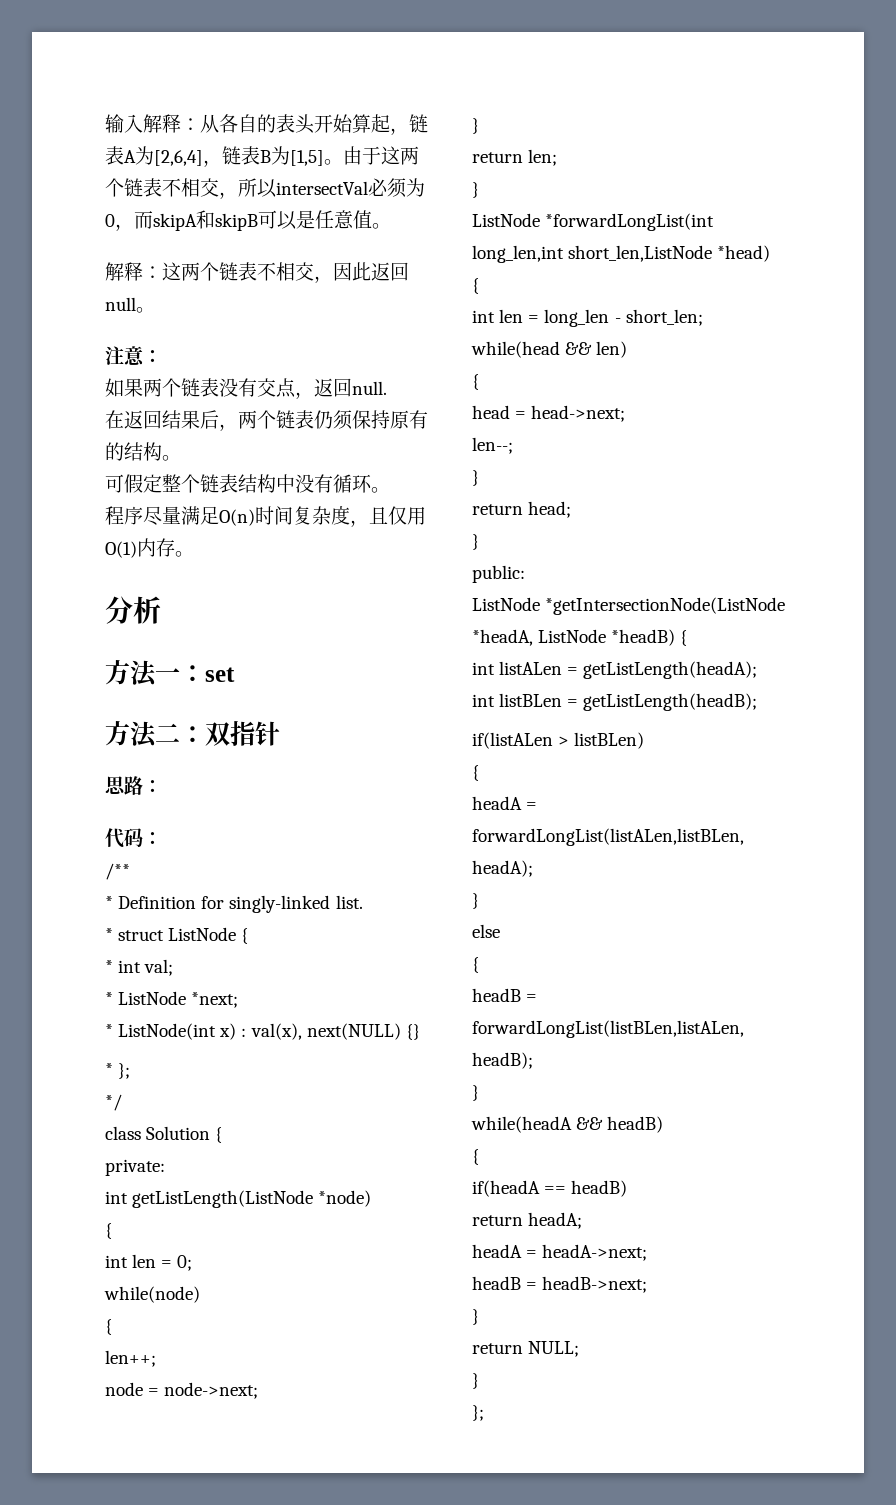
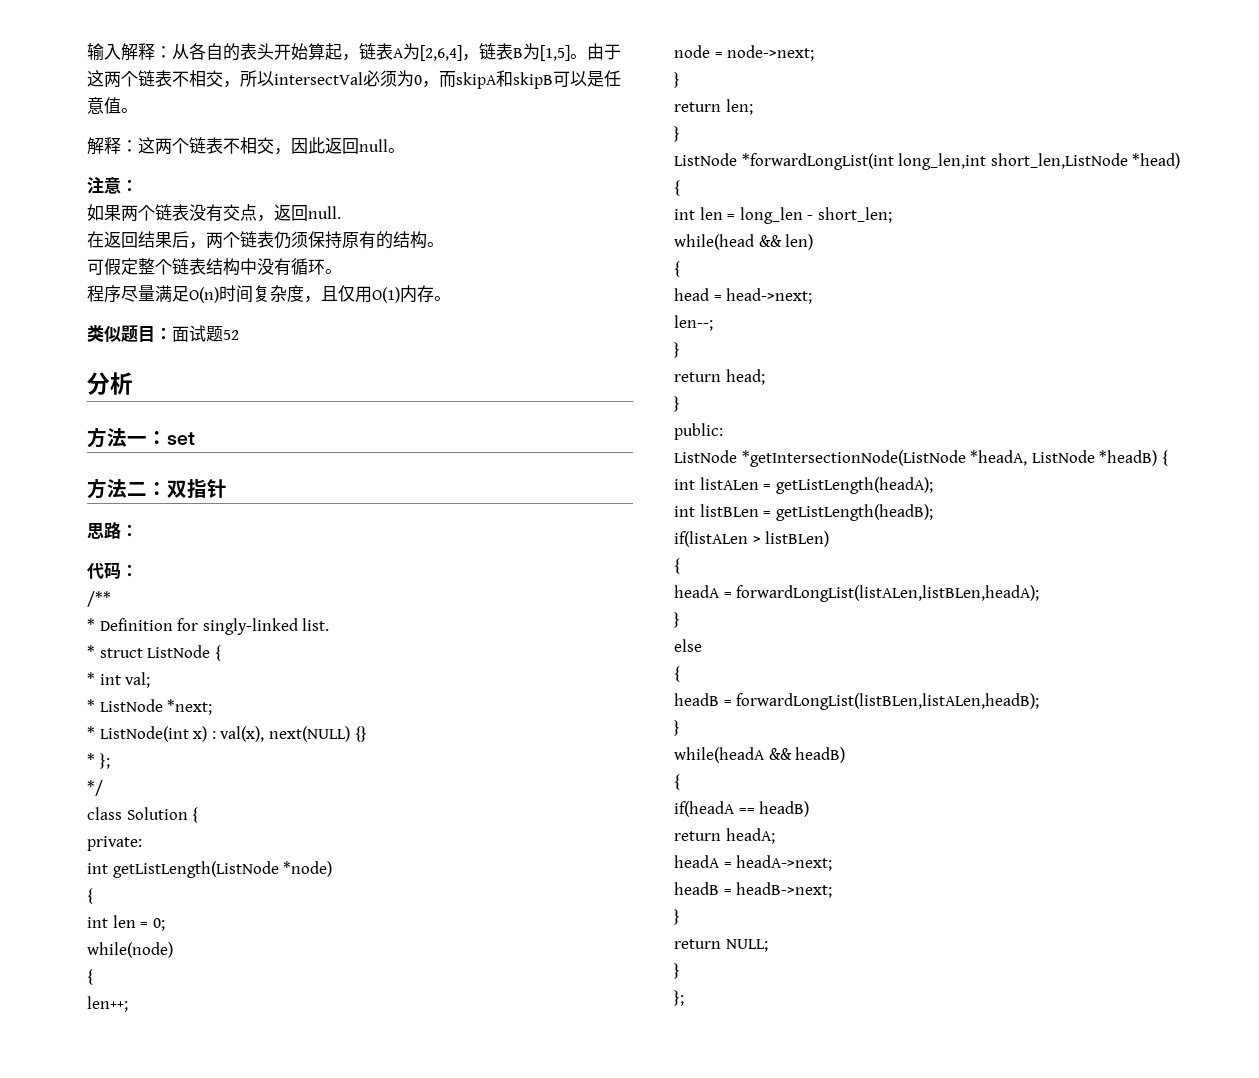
+ 类似题目：面试题52

